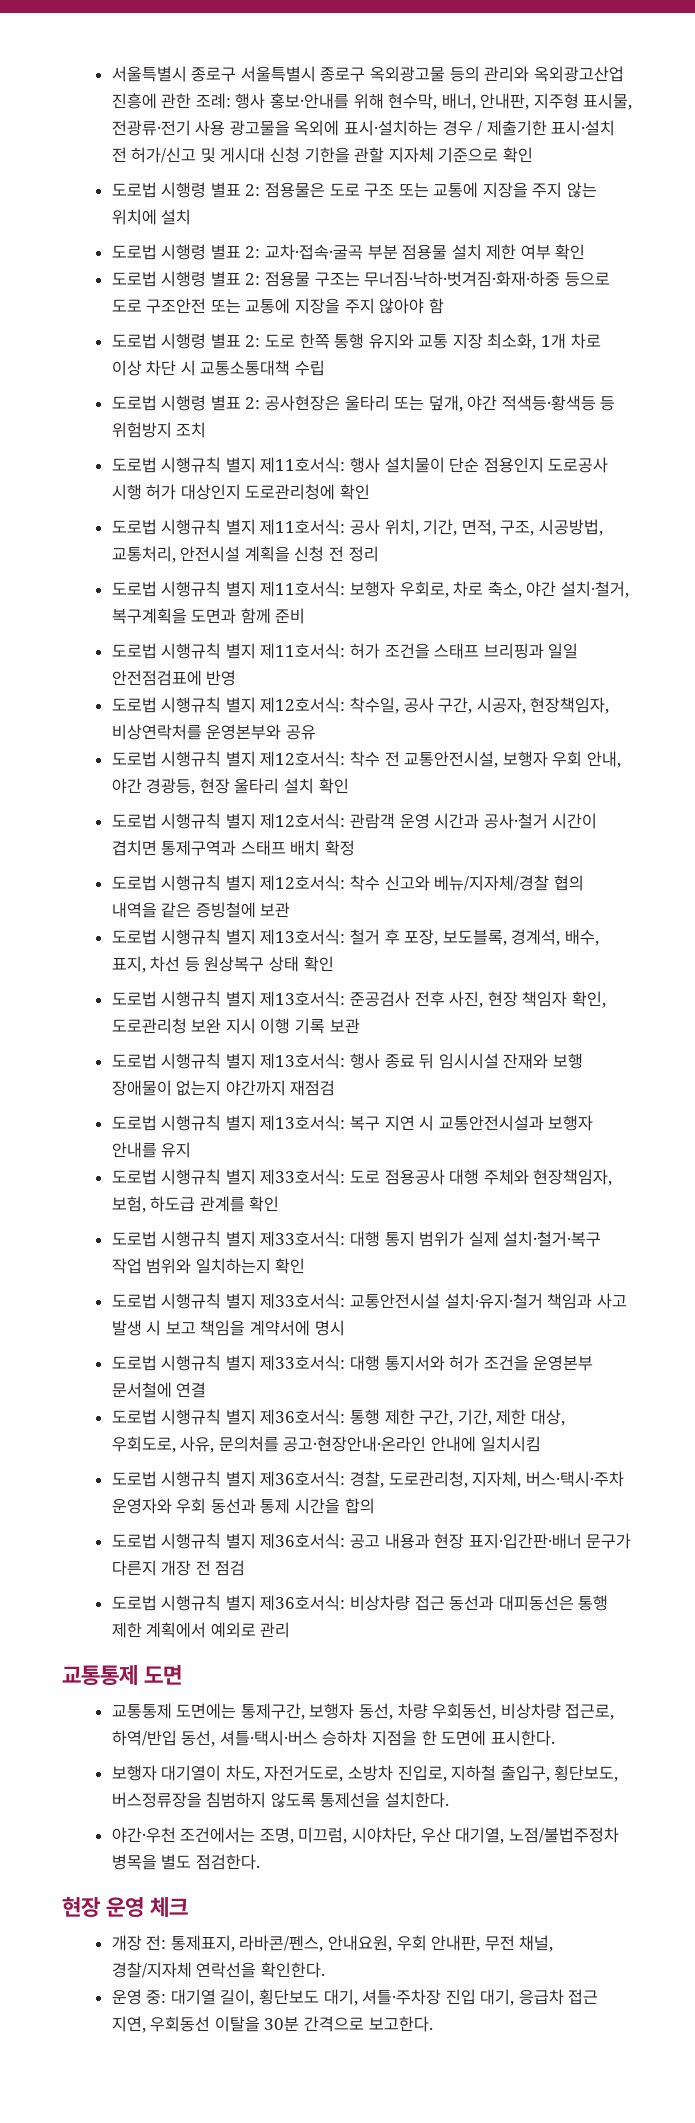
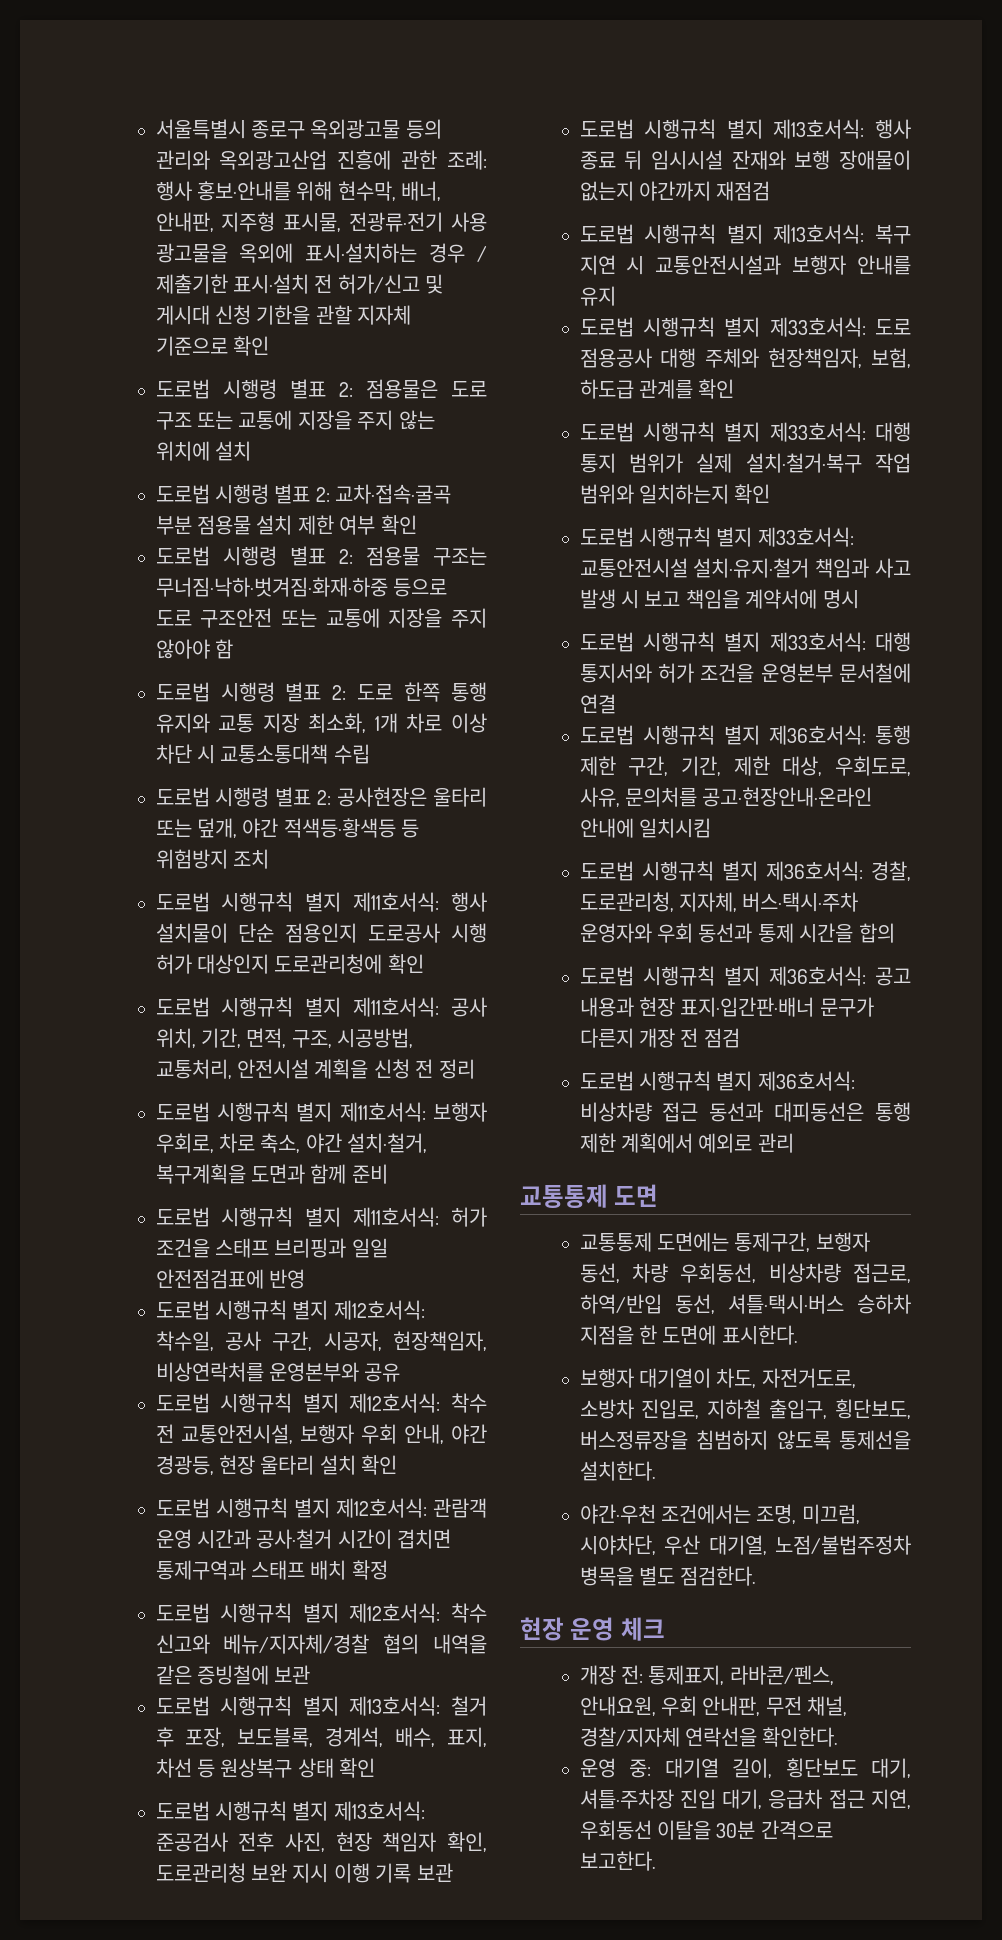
- 서울특별시 종로구 서울특별시 종로구 옥외광고물 등의 관리와 옥외광고산업 진흥에 관한 조례: 행사 홍보·안내를 위해 현수막, 배너, 안내판, 지주형 표시물, 전광류·전기 사용 광고물을 옥외에 표시·설치하는 경우 / 제출기한 표시·설치 전 허가/신고 및 게시대 신청 기한을 관할 지자체 기준으로 확인
+ 서울특별시 종로구 옥외광고물 등의 관리와 옥외광고산업 진흥에 관한 조례: 행사 홍보·안내를 위해 현수막, 배너, 안내판, 지주형 표시물, 전광류·전기 사용 광고물을 옥외에 표시·설치하는 경우 / 제출기한 표시·설치 전 허가/신고 및 게시대 신청 기한을 관할 지자체 기준으로 확인

